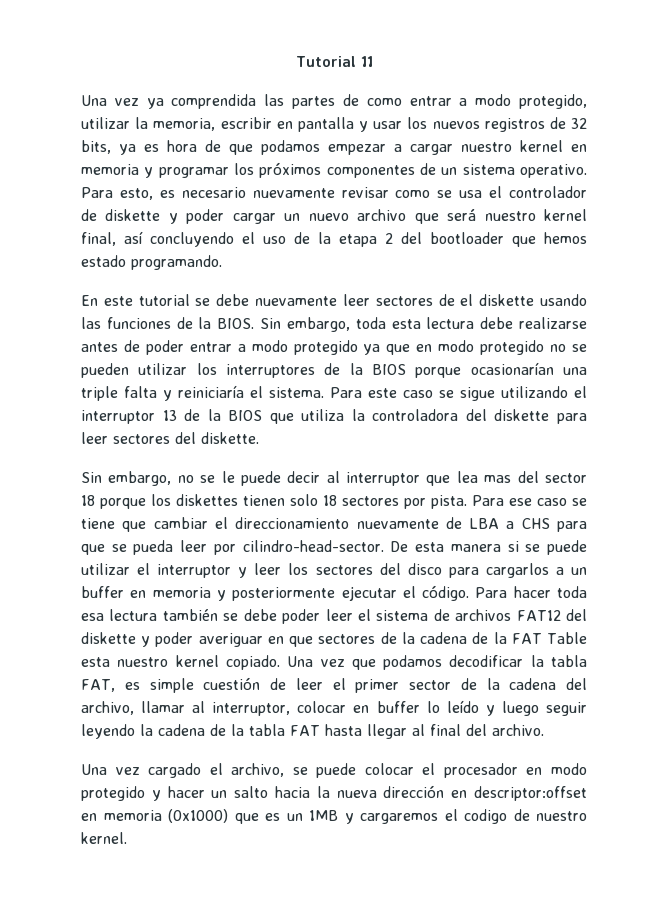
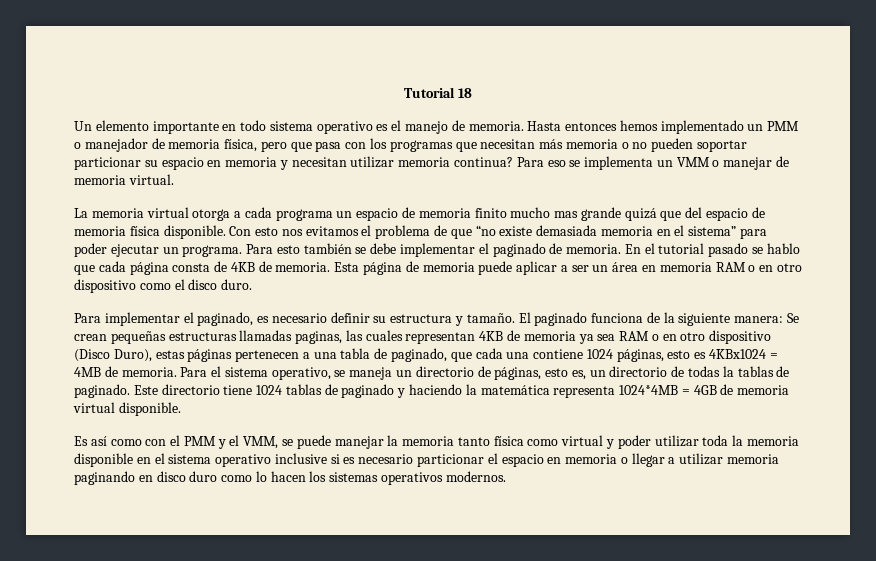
- Tutorial 11
- Una vez ya comprendida las partes de como entrar a modo protegido, utilizar la memoria, escribir en pantalla y usar los nuevos registros de 32 bits, ya es hora de que podamos empezar a cargar nuestro kernel en memoria y programar los próximos componentes de un sistema operativo. Para esto, es necesario nuevamente revisar como se usa el controlador de diskette y poder cargar un nuevo archivo que será nuestro kernel final, así concluyendo el uso de la etapa 2 del bootloader que hemos estado programando.
- En este tutorial se debe nuevamente leer sectores de el diskette usando las funciones de la BIOS. Sin embargo, toda esta lectura debe realizarse antes de poder entrar a modo protegido ya que en modo protegido no se pueden utilizar los interruptores de la BIOS porque ocasionarían una triple falta y reiniciaría el sistema. Para este caso se sigue utilizando el interruptor 13 de la BIOS que utiliza la controladora del diskette para leer sectores del diskette.
- Sin embargo, no se le puede decir al interruptor que lea mas del sector 18 porque los diskettes tienen solo 18 sectores por pista. Para ese caso se tiene que cambiar el direccionamiento nuevamente de LBA a CHS para que se pueda leer por cilindro-head-sector. De esta manera si se puede utilizar el interruptor y leer los sectores del disco para cargarlos a un buffer en memoria y posteriormente ejecutar el código. Para hacer toda esa lectura también se debe poder leer el sistema de archivos FAT12 del diskette y poder averiguar en que sectores de la cadena de la FAT Table esta nuestro kernel copiado. Una vez que podamos decodificar la tabla FAT, es simple cuestión de leer el primer sector de la cadena del archivo, llamar al interruptor, colocar en buffer lo leído y luego seguir leyendo la cadena de la tabla FAT hasta llegar al final del archivo.
- Una vez cargado el archivo, se puede colocar el procesador en modo protegido y hacer un salto hacia la nueva dirección en descriptor:offset en memoria (0x1000) que es un 1MB y cargaremos el codigo de nuestro kernel.
+ Tutorial 18
+ Un elemento importante en todo sistema operativo es el manejo de memoria. Hasta entonces hemos implementado un PMM o manejador de memoria física, pero que pasa con los programas que necesitan más memoria o no pueden soportar particionar su espacio en memoria y necesitan utilizar memoria continua? Para eso se implementa un VMM o manejar de memoria virtual.
+ La memoria virtual otorga a cada programa un espacio de memoria finito mucho mas grande quizá que del espacio de memoria física disponible. Con esto nos evitamos el problema de que “no existe demasiada memoria en el sistema” para poder ejecutar un programa. Para esto también se debe implementar el paginado de memoria. En el tutorial pasado se hablo que cada página consta de 4KB de memoria. Esta página de memoria puede aplicar a ser un área en memoria RAM o en otro dispositivo como el disco duro.
+ Para implementar el paginado, es necesario definir su estructura y tamaño. El paginado funciona de la siguiente manera: Se crean pequeñas estructuras llamadas paginas, las cuales representan 4KB de memoria ya sea RAM o en otro dispositivo (Disco Duro), estas páginas pertenecen a una tabla de paginado, que cada una contiene 1024 páginas, esto es 4KBx1024 = 4MB de memoria. Para el sistema operativo, se maneja un directorio de páginas, esto es, un directorio de todas la tablas de paginado. Este directorio tiene 1024 tablas de paginado y haciendo la matemática representa 1024*4MB = 4GB de memoria virtual disponible.
+ Es así como con el PMM y el VMM, se puede manejar la memoria tanto física como virtual y poder utilizar toda la memoria disponible en el sistema operativo inclusive si es necesario particionar el espacio en memoria o llegar a utilizar memoria paginando en disco duro como lo hacen los sistemas operativos modernos.

